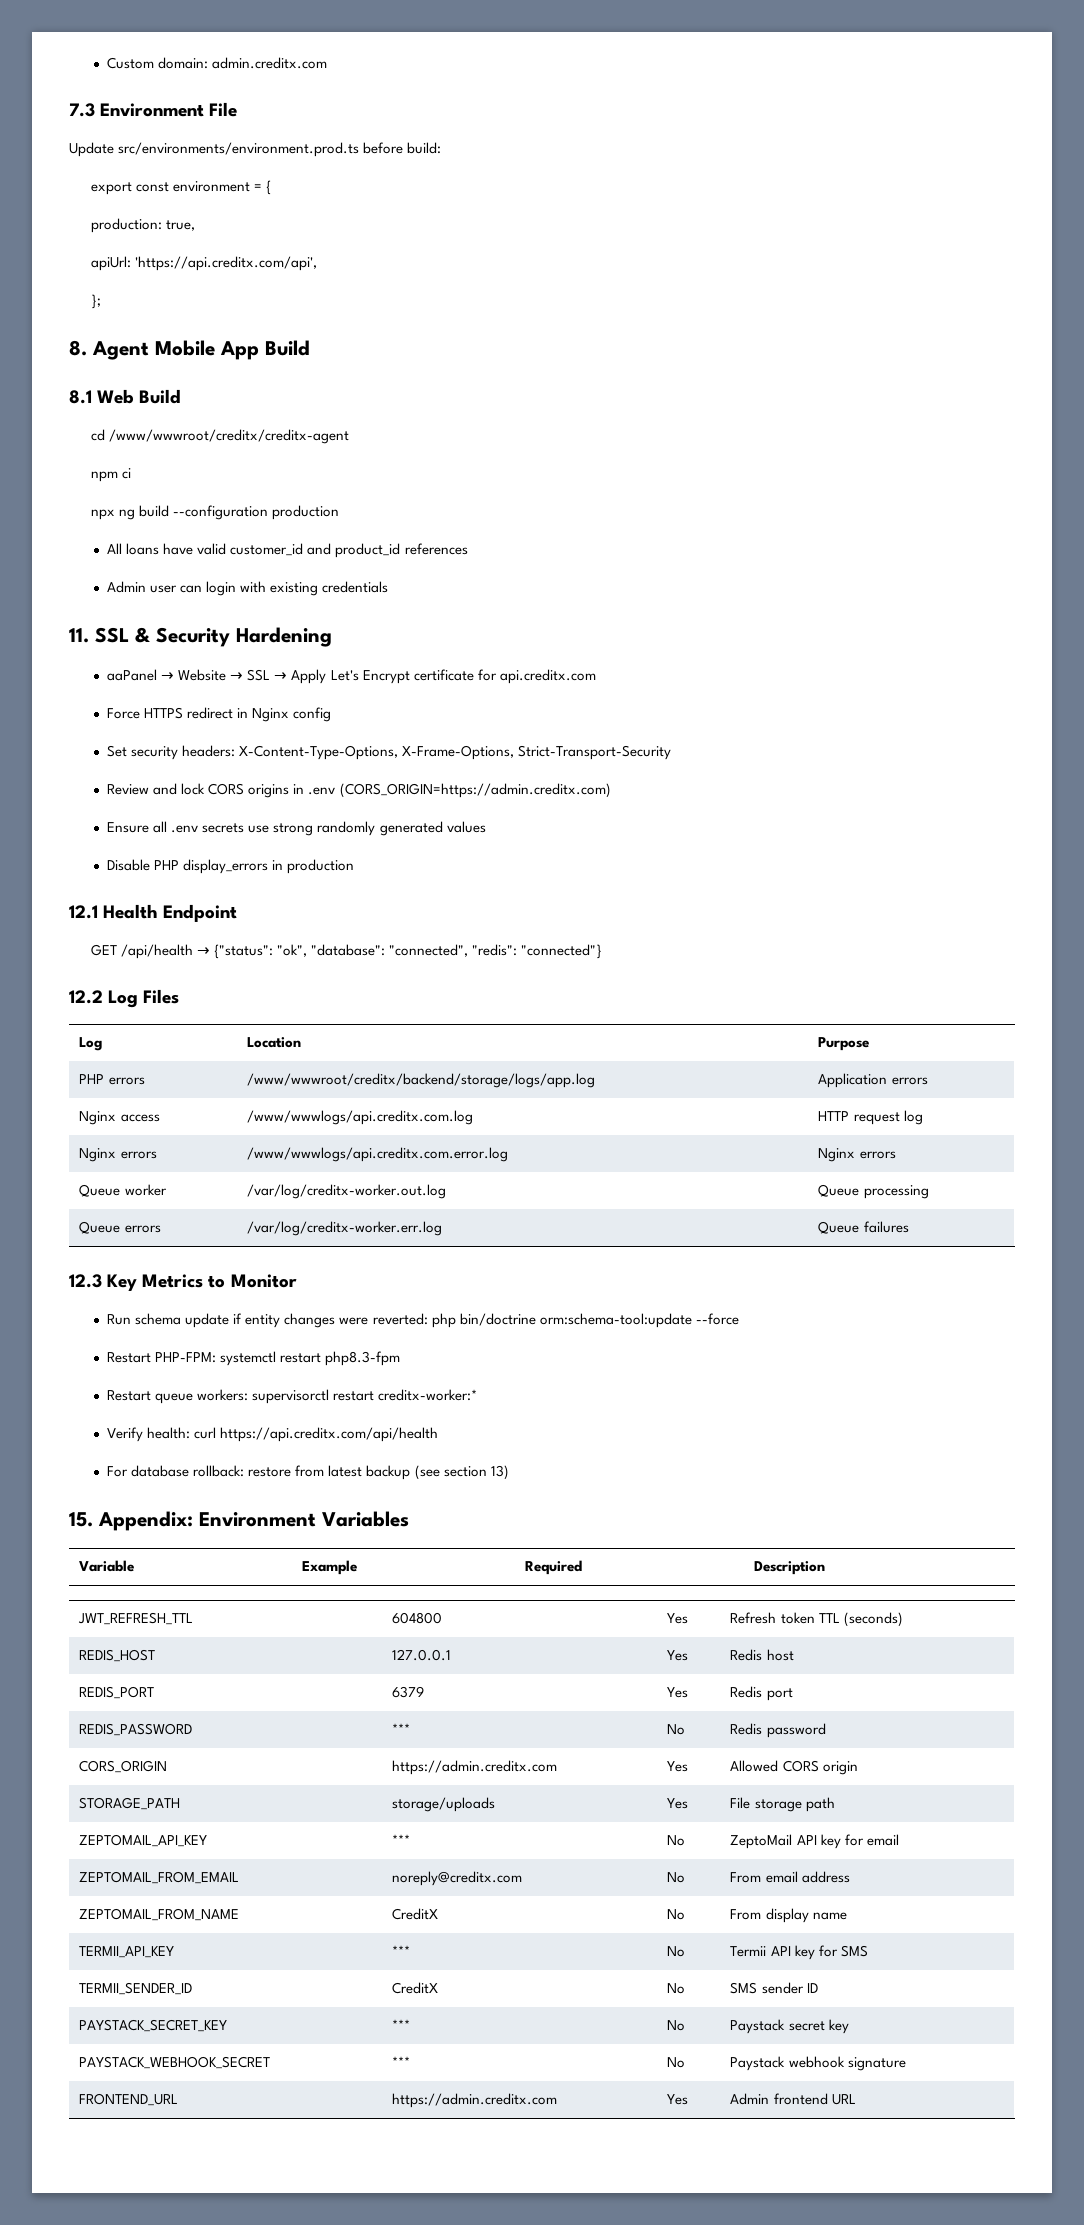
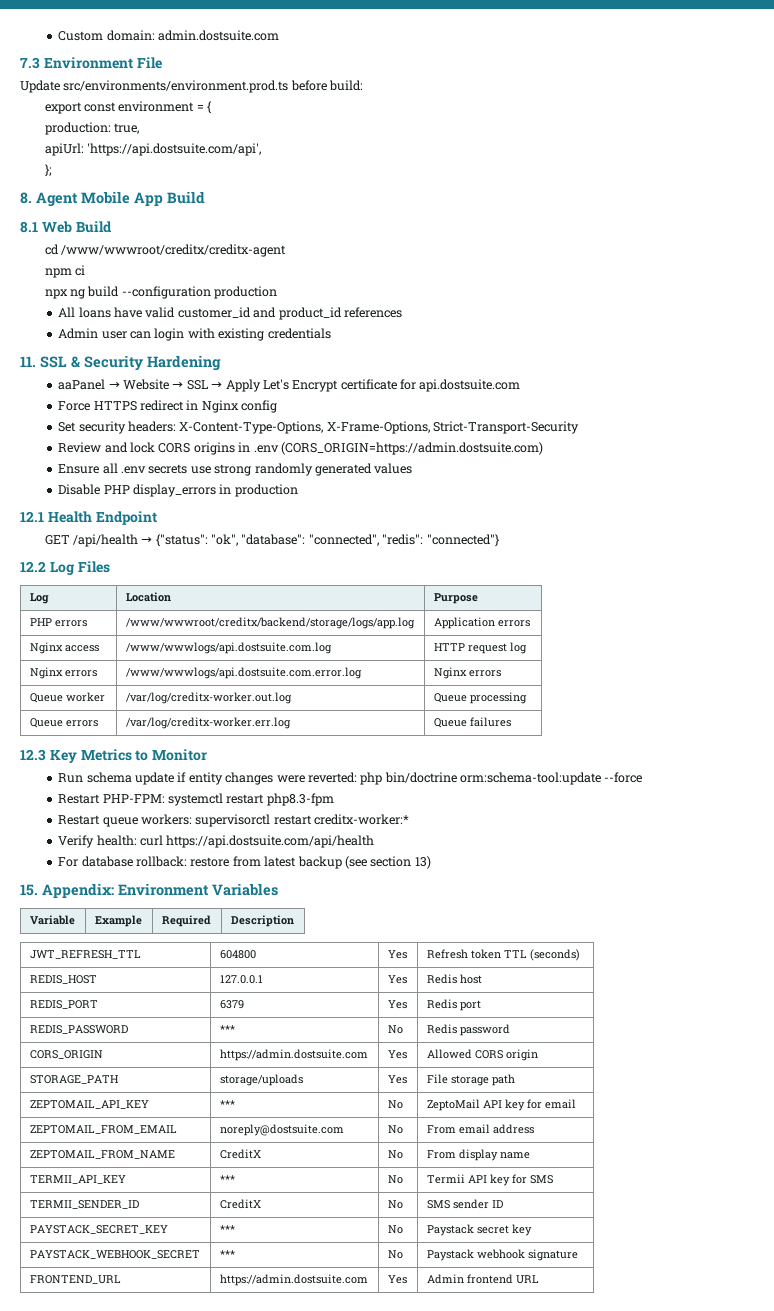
- Custom domain: admin.creditx.com
+ Custom domain: admin.dostsuite.com
- apiUrl: 'https://api.creditx.com/api',
+ apiUrl: 'https://api.dostsuite.com/api',
- aaPanel → Website → SSL → Apply Let's Encrypt certificate for api.creditx.com
+ aaPanel → Website → SSL → Apply Let's Encrypt certificate for api.dostsuite.com
- Review and lock CORS origins in .env (CORS_ORIGIN=https://admin.creditx.com)
+ Review and lock CORS origins in .env (CORS_ORIGIN=https://admin.dostsuite.com)
- Nginx access | /www/wwwlogs/api.creditx.com.log | HTTP request log
+ Nginx access | /www/wwwlogs/api.dostsuite.com.log | HTTP request log
- Nginx errors | /www/wwwlogs/api.creditx.com.error.log | Nginx errors
+ Nginx errors | /www/wwwlogs/api.dostsuite.com.error.log | Nginx errors
- Verify health: curl https://api.creditx.com/api/health
+ Verify health: curl https://api.dostsuite.com/api/health
- CORS_ORIGIN | https://admin.creditx.com | Yes | Allowed CORS origin
+ CORS_ORIGIN | https://admin.dostsuite.com | Yes | Allowed CORS origin
- ZEPTOMAIL_FROM_EMAIL | noreply@creditx.com | No | From email address
+ ZEPTOMAIL_FROM_EMAIL | noreply@dostsuite.com | No | From email address
- FRONTEND_URL | https://admin.creditx.com | Yes | Admin frontend URL
+ FRONTEND_URL | https://admin.dostsuite.com | Yes | Admin frontend URL

